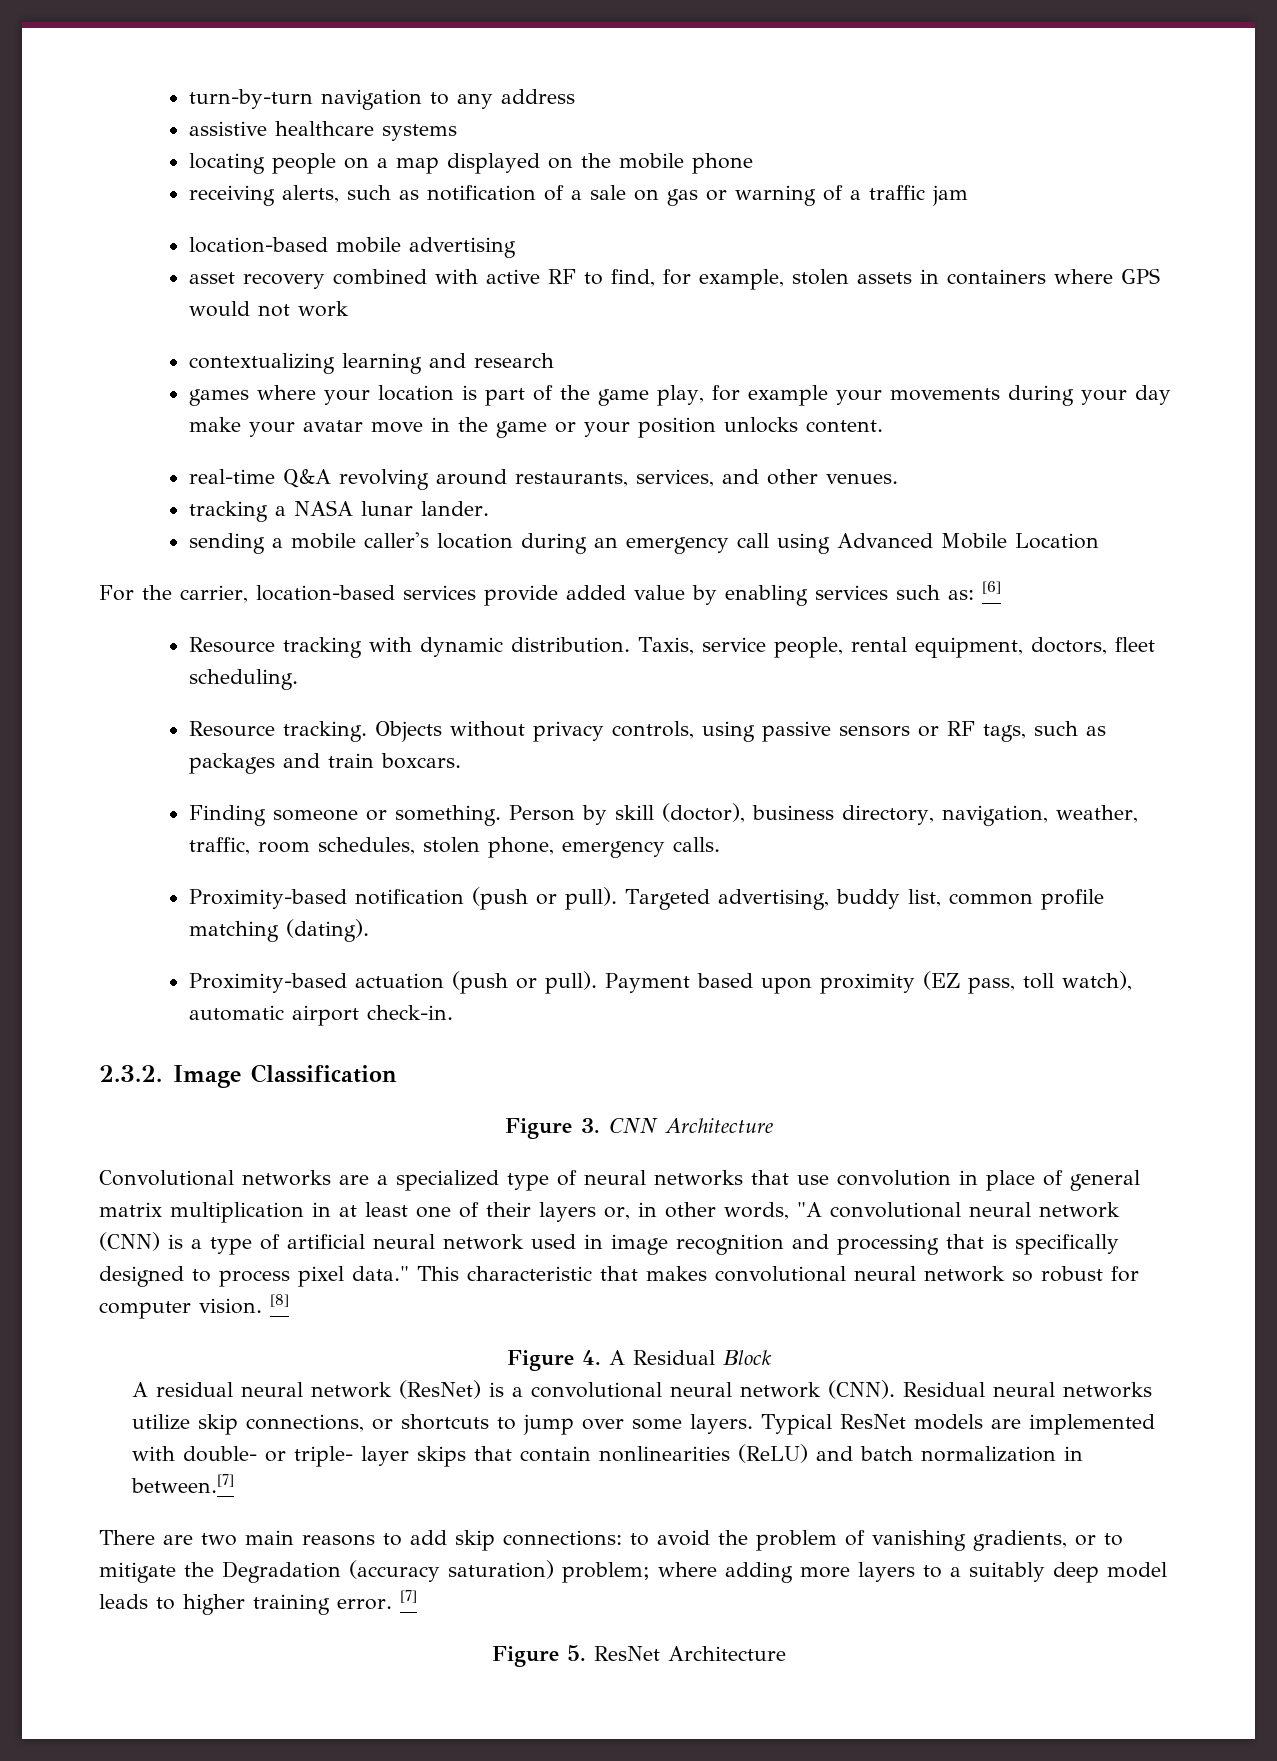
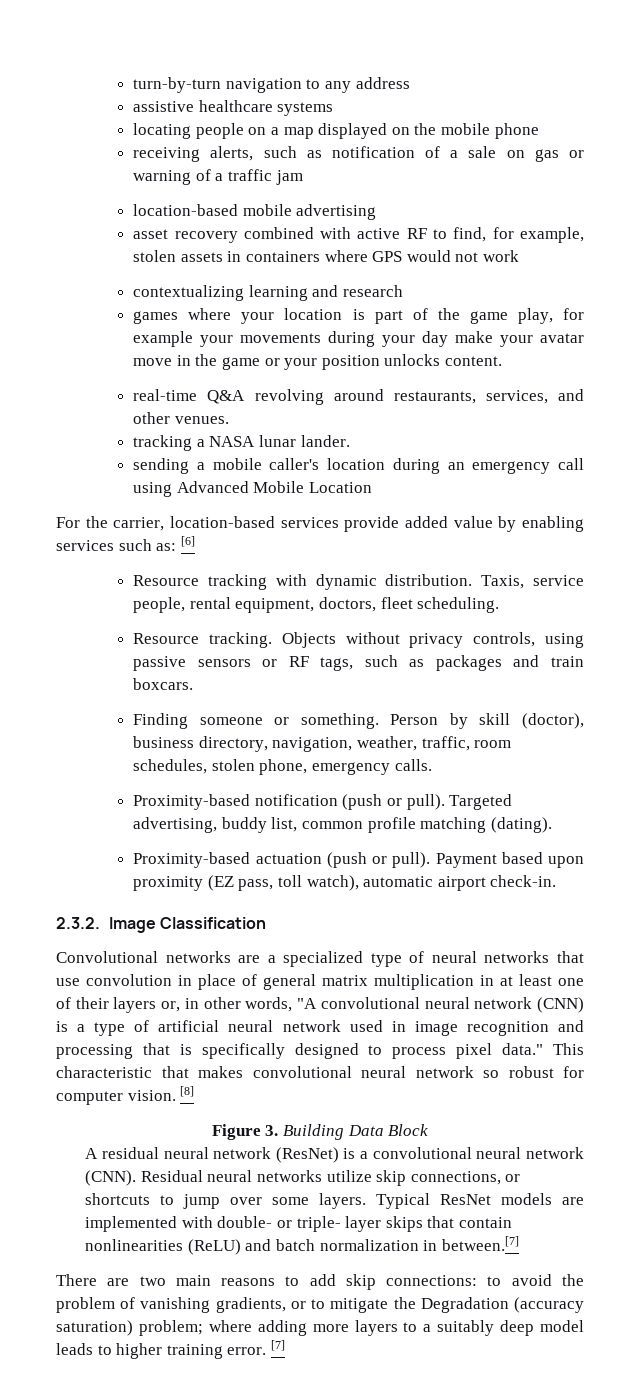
- Figure 3. CNN Architecture
- Figure 4. A Residual Block
+ Figure 3. Building Data Block
- Figure 5. ResNet Architecture

